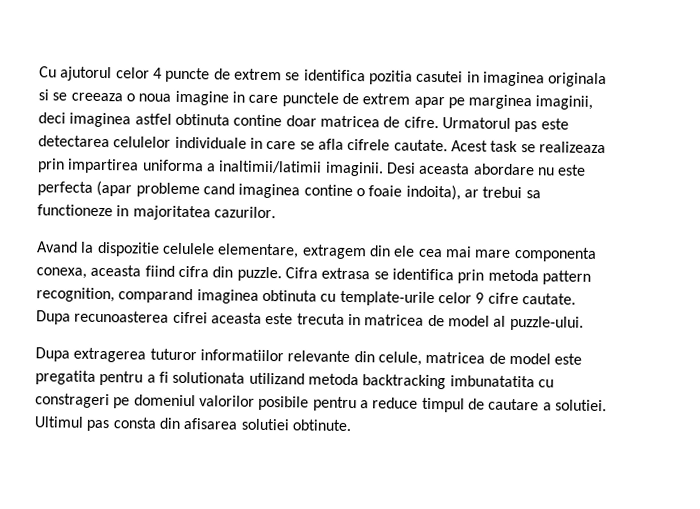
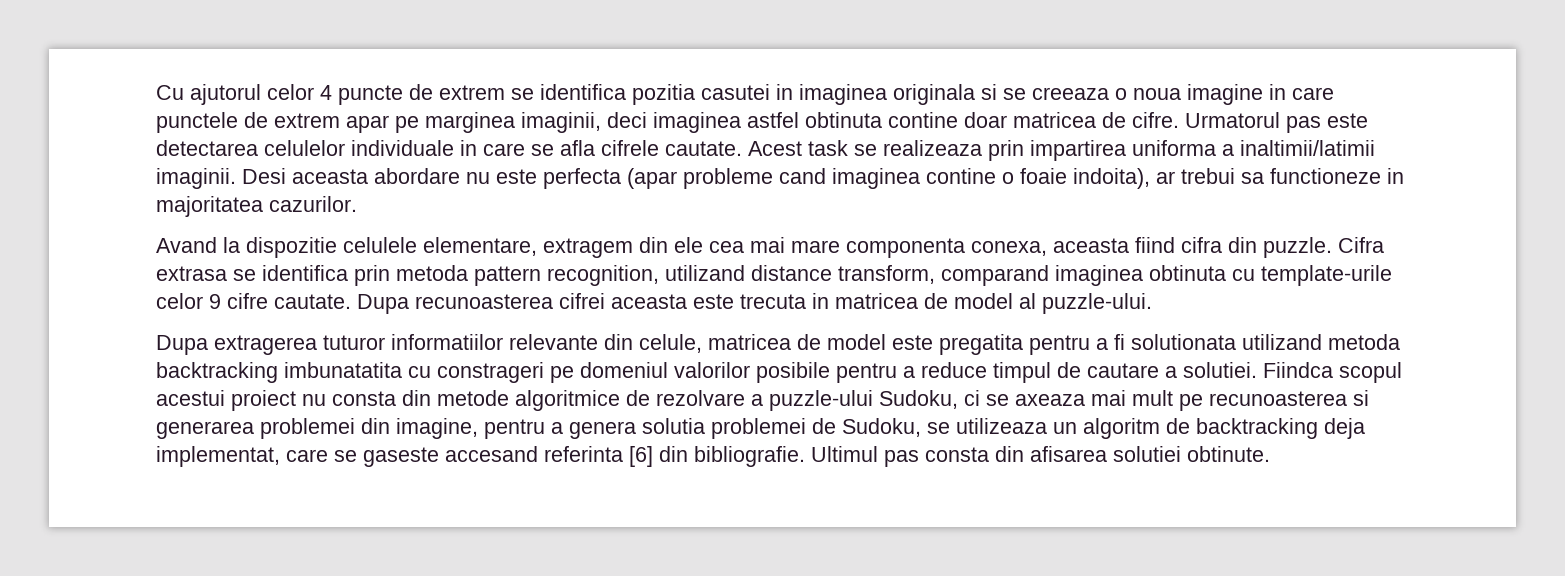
- Cifra extrasa se identifica prin metoda pattern recognition, comparand imaginea obtinuta cu template-urile celor 9 cifre cautate.
+ Cifra extrasa se identifica prin metoda pattern recognition, utilizand distance transform, comparand imaginea obtinuta cu template-urile celor 9 cifre cautate.
+ Fiindca scopul acestui proiect nu consta din metode algoritmice de rezolvare a puzzle-ului Sudoku, ci se axeaza mai mult pe recunoasterea si generarea problemei din imagine, pentru a genera solutia problemei de Sudoku, se utilizeaza un algoritm de backtracking deja implementat, care se gaseste accesand referinta [6] din bibliografie.

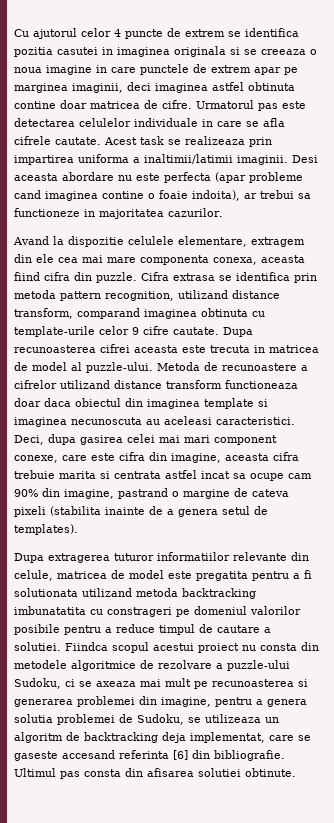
+ Metoda de recunoastere a cifrelor utilizand distance transform functioneaza doar daca obiectul din imaginea template si imaginea necunoscuta au aceleasi caracteristici. Deci, dupa gasirea celei mai mari component conexe, care este cifra din imagine, aceasta cifra trebuie marita si centrata astfel incat sa ocupe cam 90% din imagine, pastrand o margine de cateva pixeli (stabilita inainte de a genera setul de templates).
- Fiindca scopul acestui proiect nu consta din metode algoritmice de rezolvare a puzzle-ului Sudoku, ci se axeaza mai mult pe recunoasterea si generarea problemei din imagine, pentru a genera solutia problemei de Sudoku, se utilizeaza un algoritm de backtracking deja implementat, care se gaseste accesand referinta [6] din bibliografie.
+ Fiindca scopul acestui proiect nu consta din metodele algoritmice de rezolvare a puzzle-ului Sudoku, ci se axeaza mai mult pe recunoasterea si generarea problemei din imagine, pentru a genera solutia problemei de Sudoku, se utilizeaza un algoritm de backtracking deja implementat, care se gaseste accesand referinta [6] din bibliografie.

